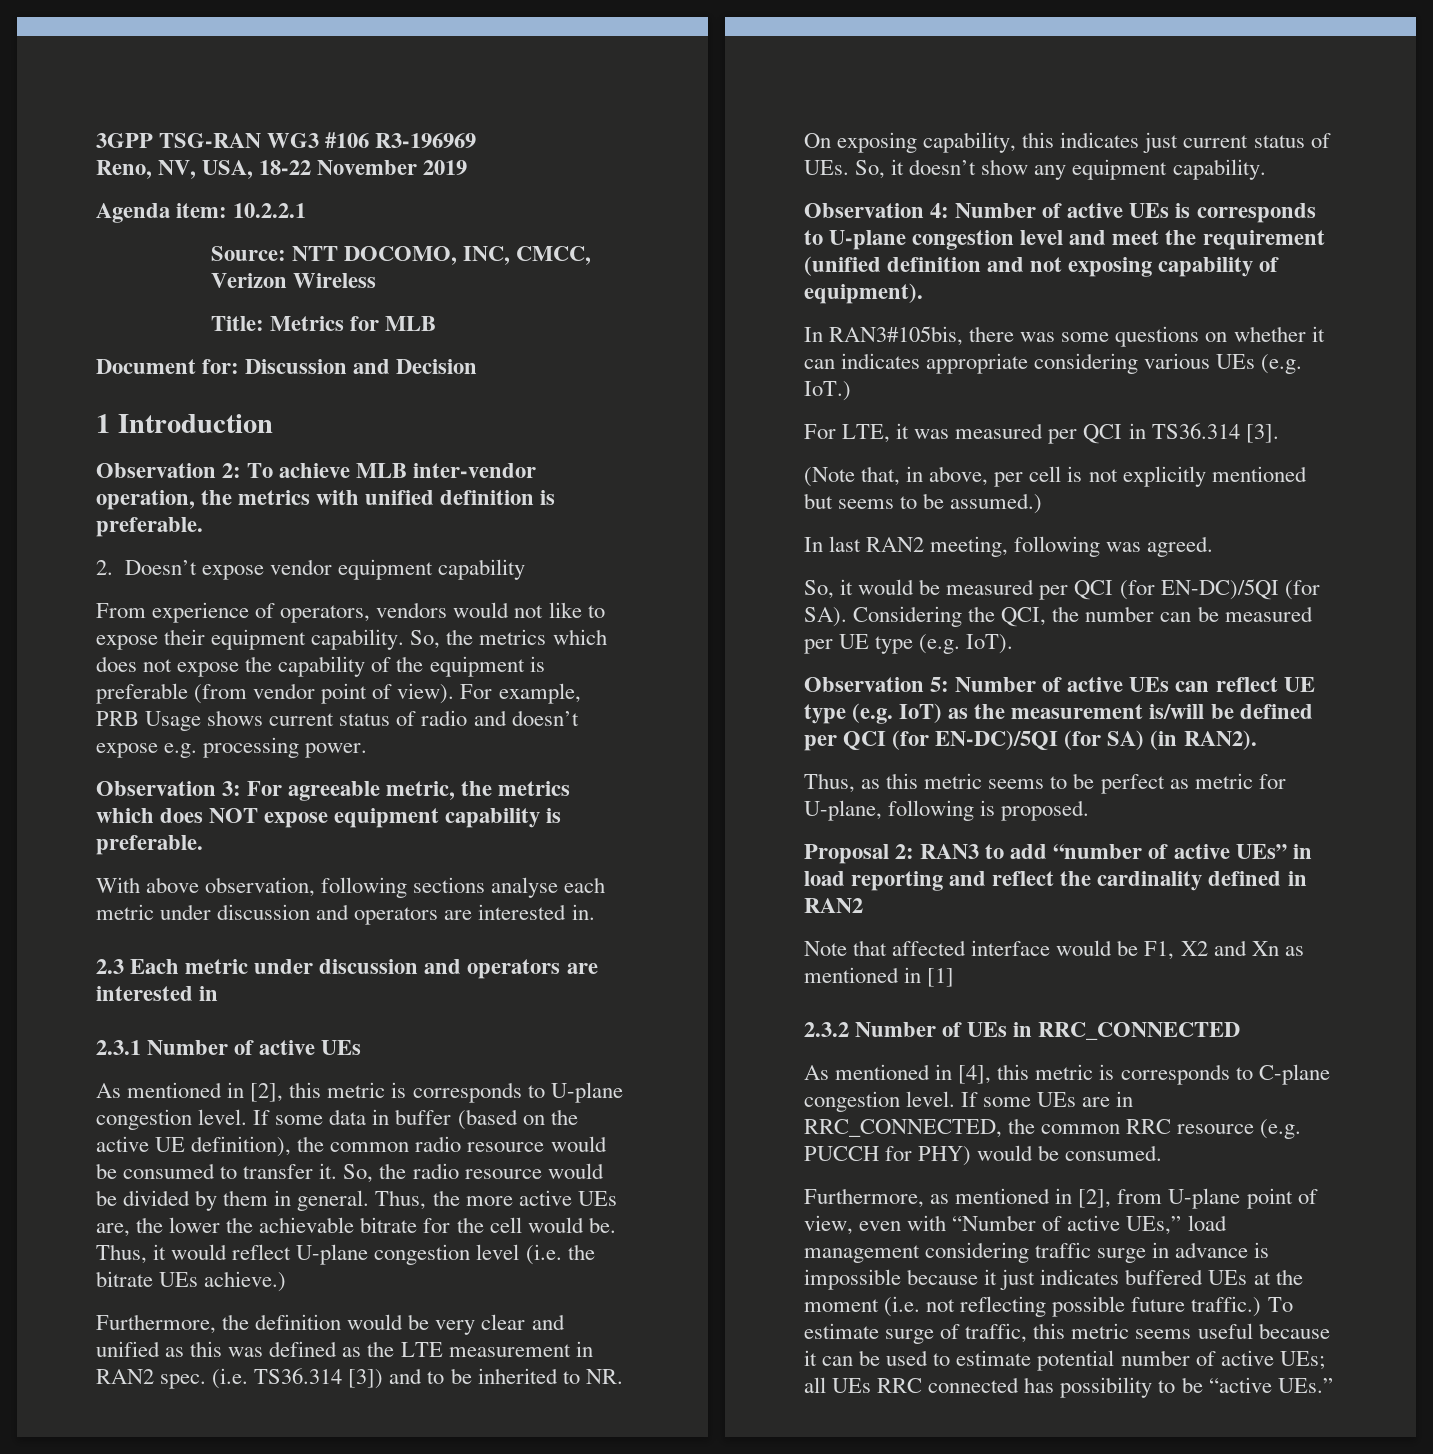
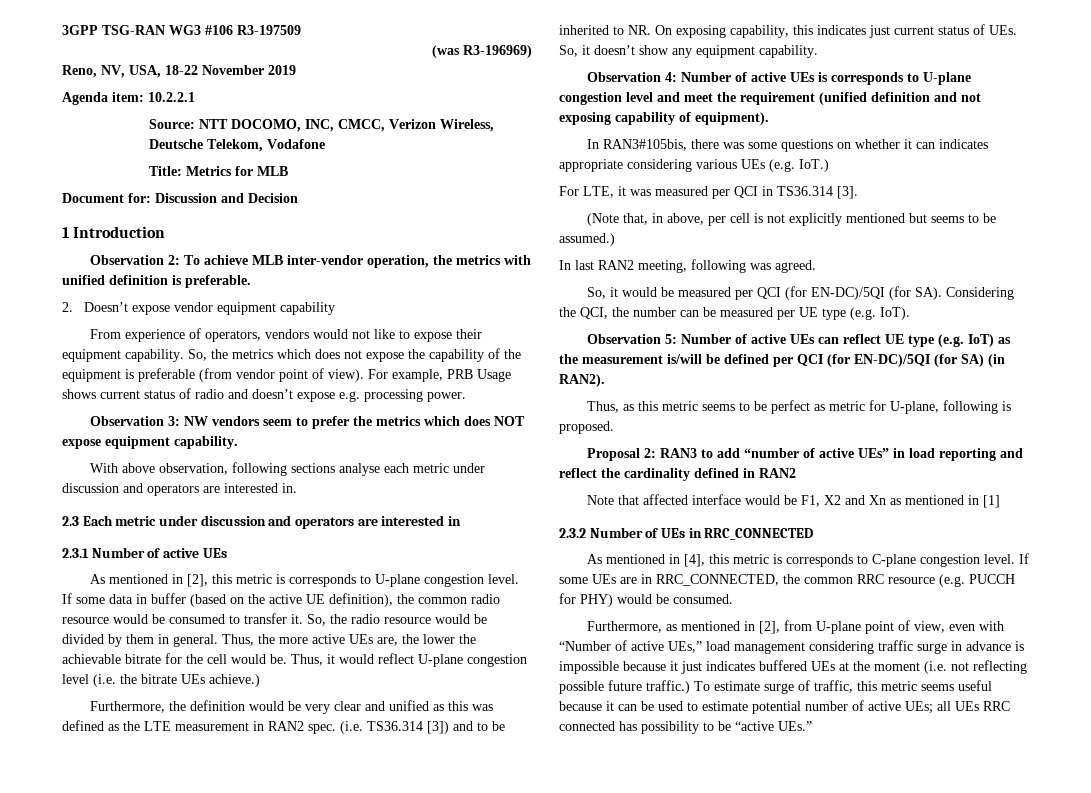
- 3GPP TSG-RAN WG3 #106 R3-196969
+ 3GPP TSG-RAN WG3 #106 R3-197509
+ (was R3-196969)
- Source: NTT DOCOMO, INC, CMCC, Verizon Wireless
+ Source: NTT DOCOMO, INC, CMCC, Verizon Wireless, Deutsche Telekom, Vodafone
- Observation 3: For agreeable metric, the metrics which does NOT expose equipment capability is preferable.
+ Observation 3: NW vendors seem to prefer the metrics which does NOT expose equipment capability.

